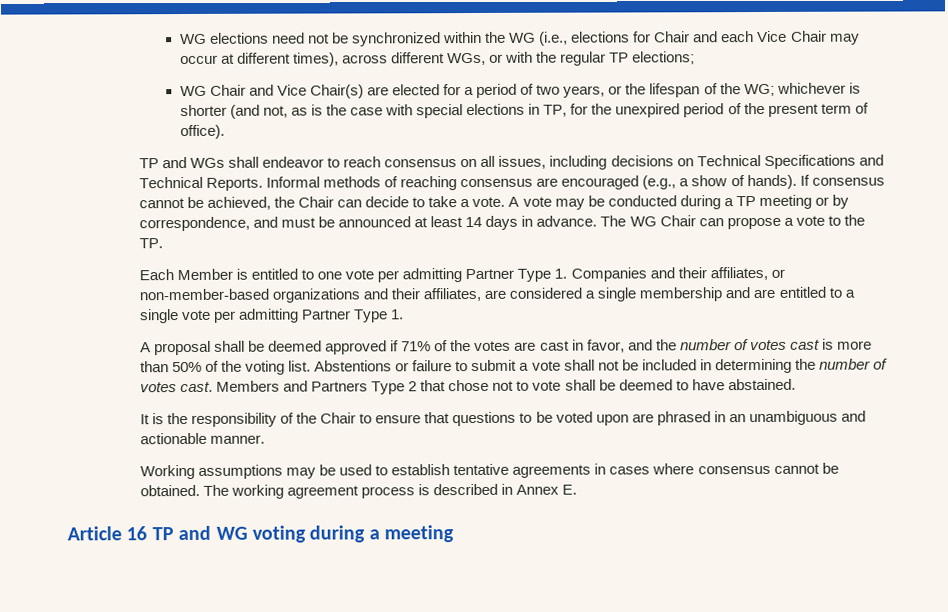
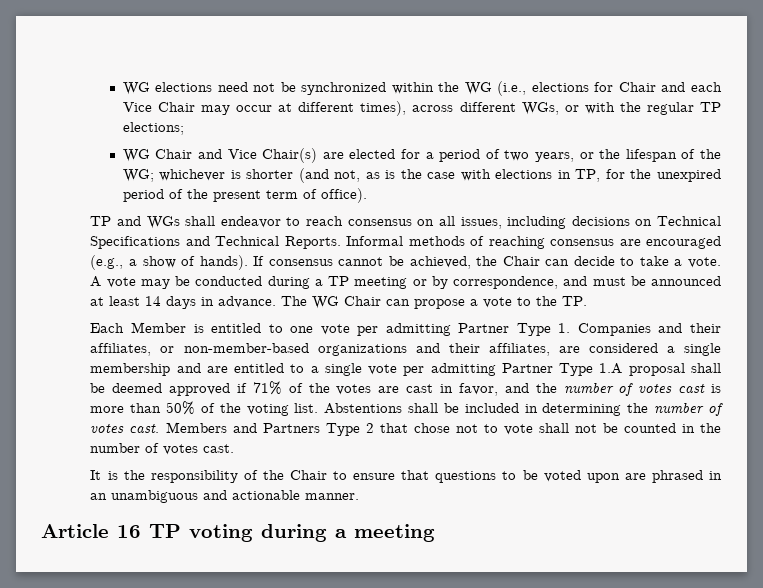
- WG Chair and Vice Chair(s) are elected for a period of two years, or the lifespan of the WG; whichever is shorter (and not, as is the case with special elections in TP, for the unexpired period of the present term of office).
+ WG Chair and Vice Chair(s) are elected for a period of two years, or the lifespan of the WG; whichever is shorter (and not, as is the case with elections in TP, for the unexpired period of the present term of office).
- Each Member is entitled to one vote per admitting Partner Type 1. Companies and their affiliates, or non-member-based organizations and their affiliates, are considered a single membership and are entitled to a single vote per admitting Partner Type 1.
- A proposal shall be deemed approved if 71% of the votes are cast in favor, and the number of votes cast is more than 50% of the voting list.
+ Each Member is entitled to one vote per admitting Partner Type 1. Companies and their affiliates, or non-member-based organizations and their affiliates, are considered a single membership and are entitled to a single vote per admitting Partner Type 1.A proposal shall be deemed approved if 71% of the votes are cast in favor, and the number of votes cast is more than 50% of the voting list.
- Abstentions or failure to submit a vote shall not be included in determining the number of votes cast.
+ Abstentions shall be included in determining the number of votes cast.
- Members and Partners Type 2 that chose not to vote shall be deemed to have abstained.
+ Members and Partners Type 2 that chose not to vote shall not be counted in the number of votes cast.
- Working assumptions may be used to establish tentative agreements in cases where consensus cannot be obtained. The working agreement process is described in Annex E.
- Article 16 TP and WG voting during a meeting
+ Article 16 TP voting during a meeting

